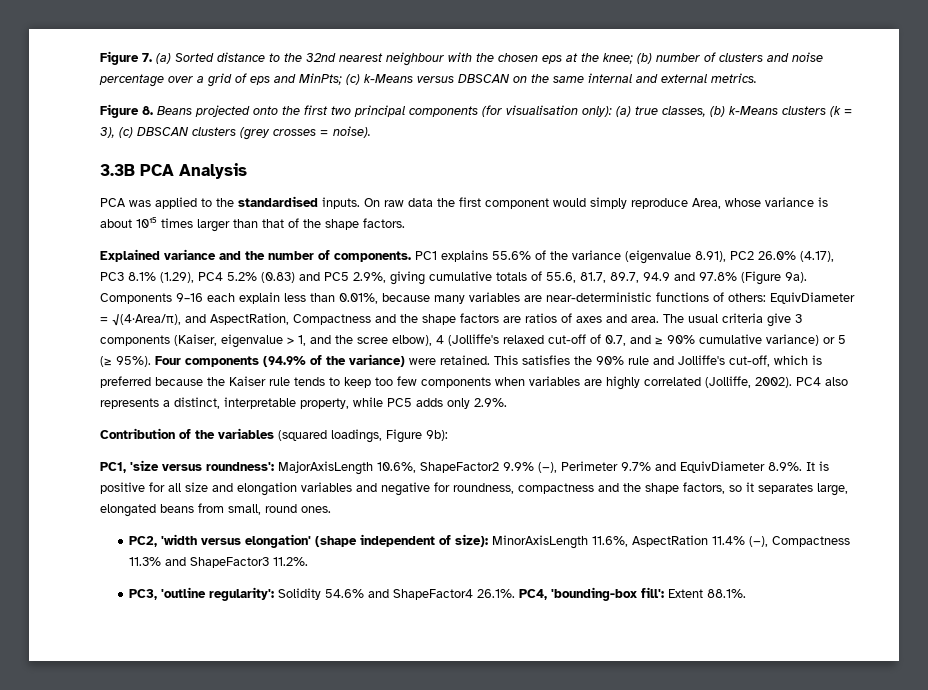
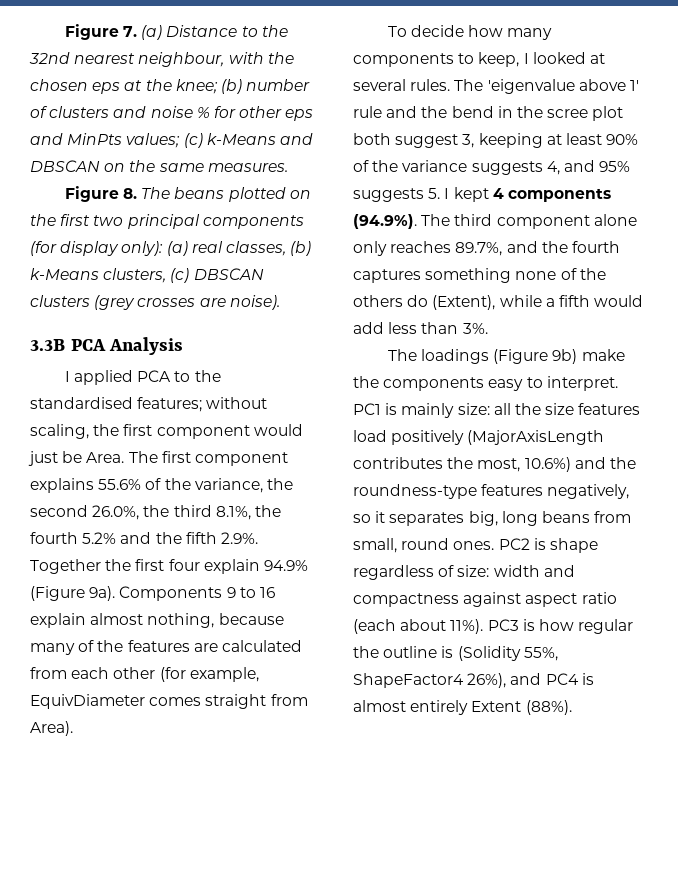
- Figure 7. (a) Sorted distance to the 32nd nearest neighbour with the chosen eps at the knee; (b) number of clusters and noise percentage over a grid of eps and MinPts; (c) k-Means versus DBSCAN on the same internal and external metrics.
- Figure 8. Beans projected onto the first two principal components (for visualisation only): (a) true classes, (b) k-Means clusters (k = 3), (c) DBSCAN clusters (grey crosses = noise).
+ Figure 7. (a) Distance to the 32nd nearest neighbour, with the chosen eps at the knee; (b) number of clusters and noise % for other eps and MinPts values; (c) k-Means and DBSCAN on the same measures.
+ Figure 8. The beans plotted on the first two principal components (for display only): (a) real classes, (b) k-Means clusters, (c) DBSCAN clusters (grey crosses are noise).
- PCA was applied to the standardised inputs. On raw data the first component would simply reproduce Area, whose variance is about 10¹⁵ times larger than that of the shape factors.
- Explained variance and the number of components. PC1 explains 55.6% of the variance (eigenvalue 8.91), PC2 26.0% (4.17), PC3 8.1% (1.29), PC4 5.2% (0.83) and PC5 2.9%, giving cumulative totals of 55.6, 81.7, 89.7, 94.9 and 97.8% (Figure 9a). Components 9–16 each explain less than 0.01%, because many variables are near-deterministic functions of others: EquivDiameter = √(4·Area/π), and AspectRation, Compactness and the shape factors are ratios of axes and area. The usual criteria give 3 components (Kaiser, eigenvalue > 1, and the scree elbow), 4 (Jolliffe's relaxed cut-off of 0.7, and ≥ 90% cumulative variance) or 5 (≥ 95%). Four components (94.9% of the variance) were retained. This satisfies the 90% rule and Jolliffe's cut-off, which is preferred because the Kaiser rule tends to keep too few components when variables are highly correlated (Jolliffe, 2002). PC4 also represents a distinct, interpretable property, while PC5 adds only 2.9%.
- Contribution of the variables (squared loadings, Figure 9b):
- PC1, 'size versus roundness': MajorAxisLength 10.6%, ShapeFactor2 9.9% (−), Perimeter 9.7% and EquivDiameter 8.9%. It is positive for all size and elongation variables and negative for roundness, compactness and the shape factors, so it separates large, elongated beans from small, round ones.
- PC2, 'width versus elongation' (shape independent of size): MinorAxisLength 11.6%, AspectRation 11.4% (−), Compactness 11.3% and ShapeFactor3 11.2%.
- PC3, 'outline regularity': Solidity 54.6% and ShapeFactor4 26.1%. PC4, 'bounding-box fill': Extent 88.1%.
+ I applied PCA to the standardised features; without scaling, the first component would just be Area. The first component explains 55.6% of the variance, the second 26.0%, the third 8.1%, the fourth 5.2% and the fifth 2.9%. Together the first four explain 94.9% (Figure 9a). Components 9 to 16 explain almost nothing, because many of the features are calculated from each other (for example, EquivDiameter comes straight from Area).
+ To decide how many components to keep, I looked at several rules. The 'eigenvalue above 1' rule and the bend in the scree plot both suggest 3, keeping at least 90% of the variance suggests 4, and 95% suggests 5. I kept 4 components (94.9%). The third component alone only reaches 89.7%, and the fourth captures something none of the others do (Extent), while a fifth would add less than 3%.
+ The loadings (Figure 9b) make the components easy to interpret. PC1 is mainly size: all the size features load positively (MajorAxisLength contributes the most, 10.6%) and the roundness-type features negatively, so it separates big, long beans from small, round ones. PC2 is shape regardless of size: width and compactness against aspect ratio (each about 11%). PC3 is how regular the outline is (Solidity 55%, ShapeFactor4 26%), and PC4 is almost entirely Extent (88%).

